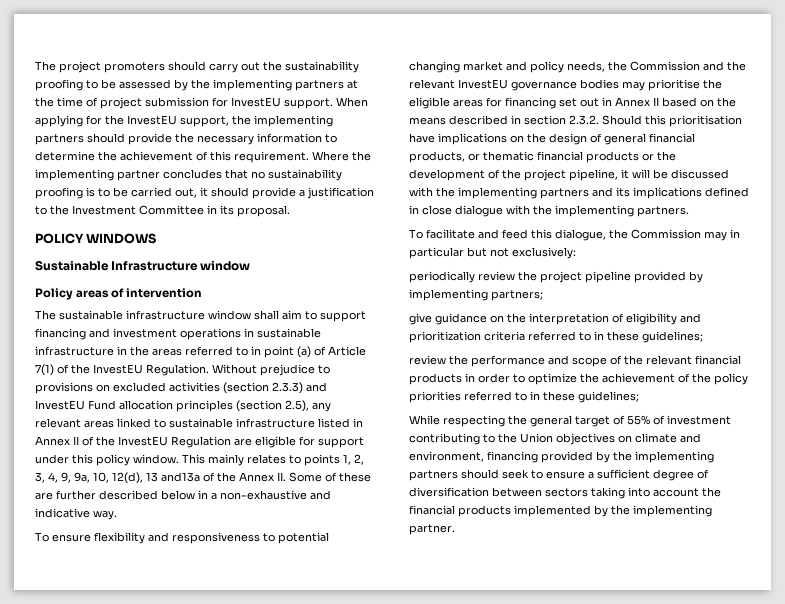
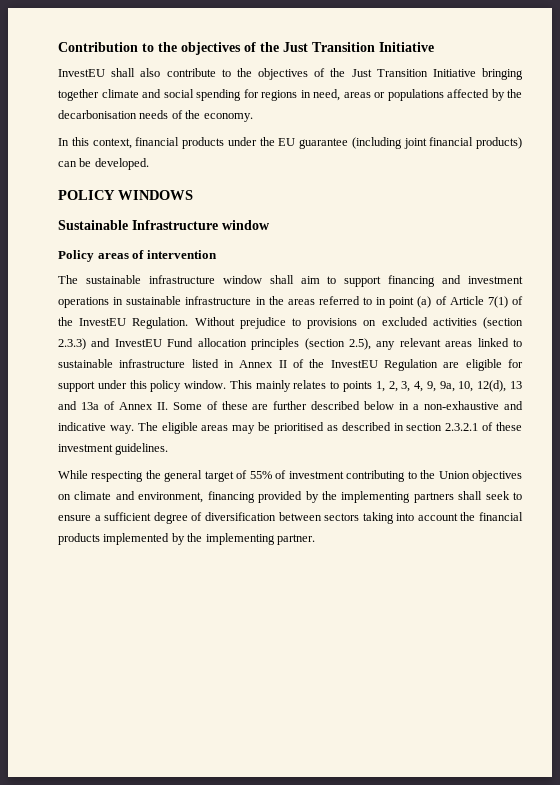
- The project promoters should carry out the sustainability proofing to be assessed by the implementing partners at the time of project submission for InvestEU support. When applying for the InvestEU support, the implementing partners should provide the necessary information to determine the achievement of this requirement. Where the implementing partner concludes that no sustainability proofing is to be carried out, it should provide a justification to the Investment Committee in its proposal.
+ Contribution to the objectives of the Just Transition Initiative
+ InvestEU shall also contribute to the objectives of the Just Transition Initiative bringing together climate and social spending for regions in need, areas or populations affected by the decarbonisation needs of the economy.
+ In this context, financial products under the EU guarantee (including joint financial products) can be developed.
- This mainly relates to points 1, 2, 3, 4, 9, 9a, 10, 12(d), 13 and13a of the Annex II. Some of these are further described below in a non-exhaustive and indicative way.
- To ensure flexibility and responsiveness to potential changing market and policy needs, the Commission and the relevant InvestEU governance bodies may prioritise the eligible areas for financing set out in Annex II based on the means described in section 2.3.2. Should this prioritisation have implications on the design of general financial products, or thematic financial products or the development of the project pipeline, it will be discussed with the implementing partners and its implications defined in close dialogue with the implementing partners.
- To facilitate and feed this dialogue, the Commission may in particular but not exclusively:
- periodically review the project pipeline provided by implementing partners;
- give guidance on the interpretation of eligibility and prioritization criteria referred to in these guidelines;
- review the performance and scope of the relevant financial products in order to optimize the achievement of the policy priorities referred to in these guidelines;
+ This mainly relates to points 1, 2, 3, 4, 9, 9a, 10, 12(d), 13 and 13a of Annex II. Some of these are further described below in a non-exhaustive and indicative way. The eligible areas may be prioritised as described in section 2.3.2.1 of these investment guidelines.
- While respecting the general target of 55% of investment contributing to the Union objectives on climate and environment, financing provided by the implementing partners should seek to ensure a sufficient degree of diversification between sectors taking into account the financial products implemented by the implementing partner.
+ While respecting the general target of 55% of investment contributing to the Union objectives on climate and environment, financing provided by the implementing partners shall seek to ensure a sufficient degree of diversification between sectors taking into account the financial products implemented by the implementing partner.

